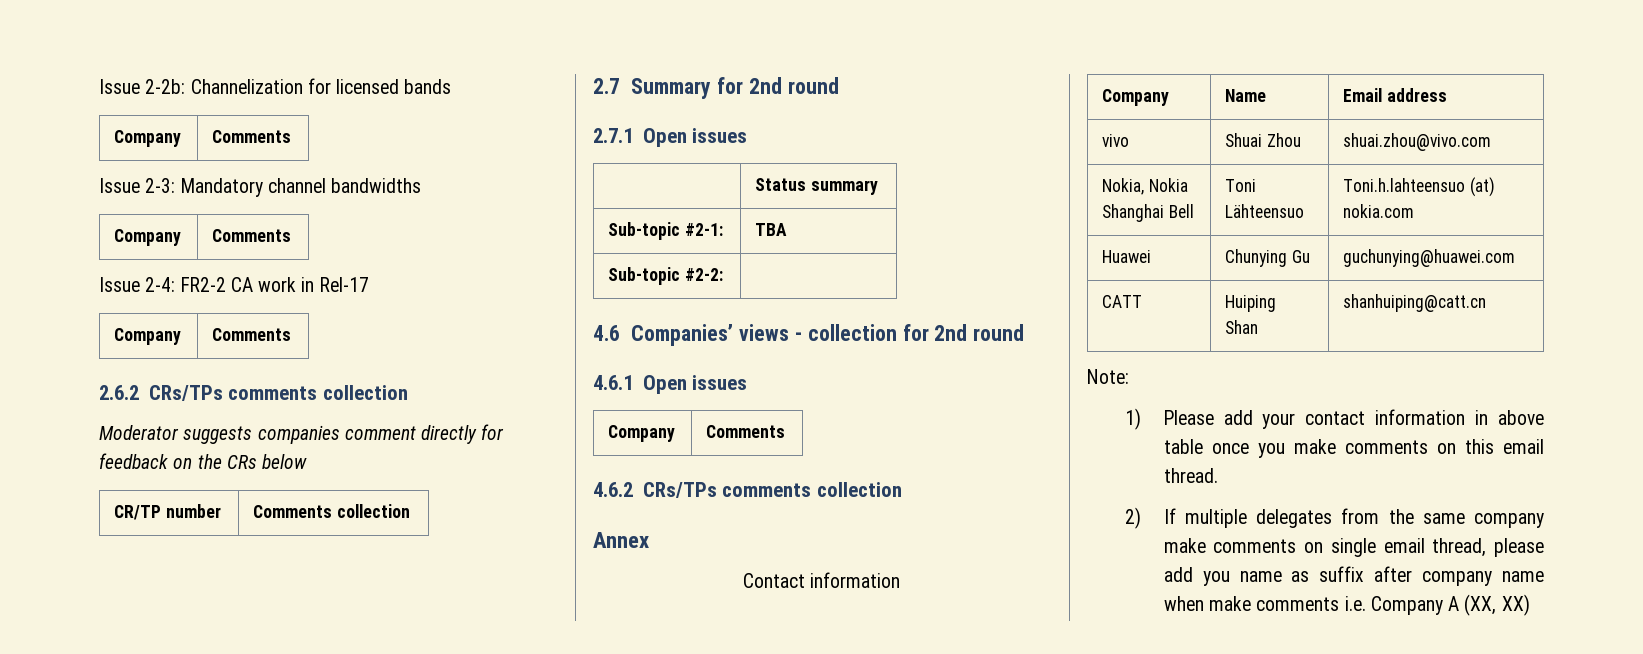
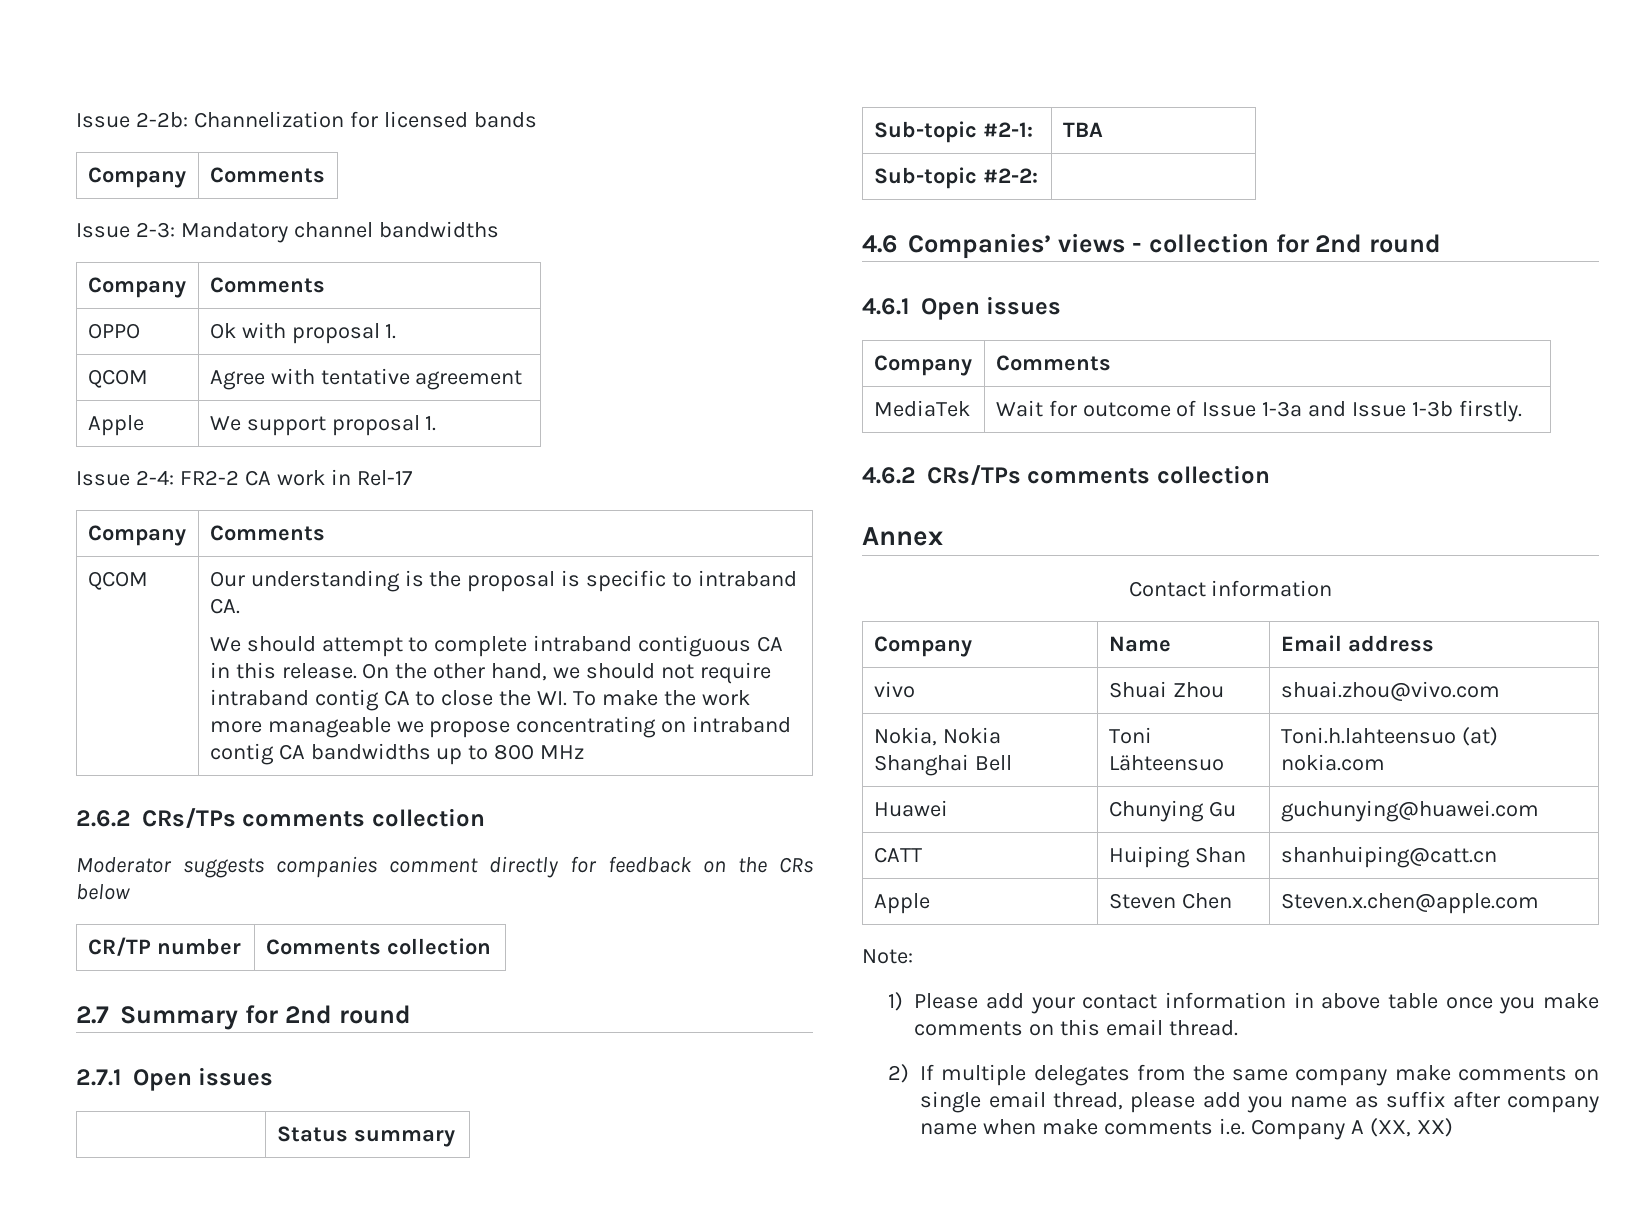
+ OPPO | Ok with proposal 1.
+ QCOM | Agree with tentative agreement
+ Apple | We support proposal 1.
+ QCOM | Our understanding is the proposal is specific to intraband CA.
+ We should attempt to complete intraband contiguous CA in this release. On the other hand, we should not require intraband contig CA to close the WI. To make the work more manageable we propose concentrating on intraband contig CA bandwidths up to 800 MHz
+ MediaTek | Wait for outcome of Issue 1-3a and Issue 1-3b firstly.
+ Apple | Steven Chen | Steven.x.chen@apple.com

